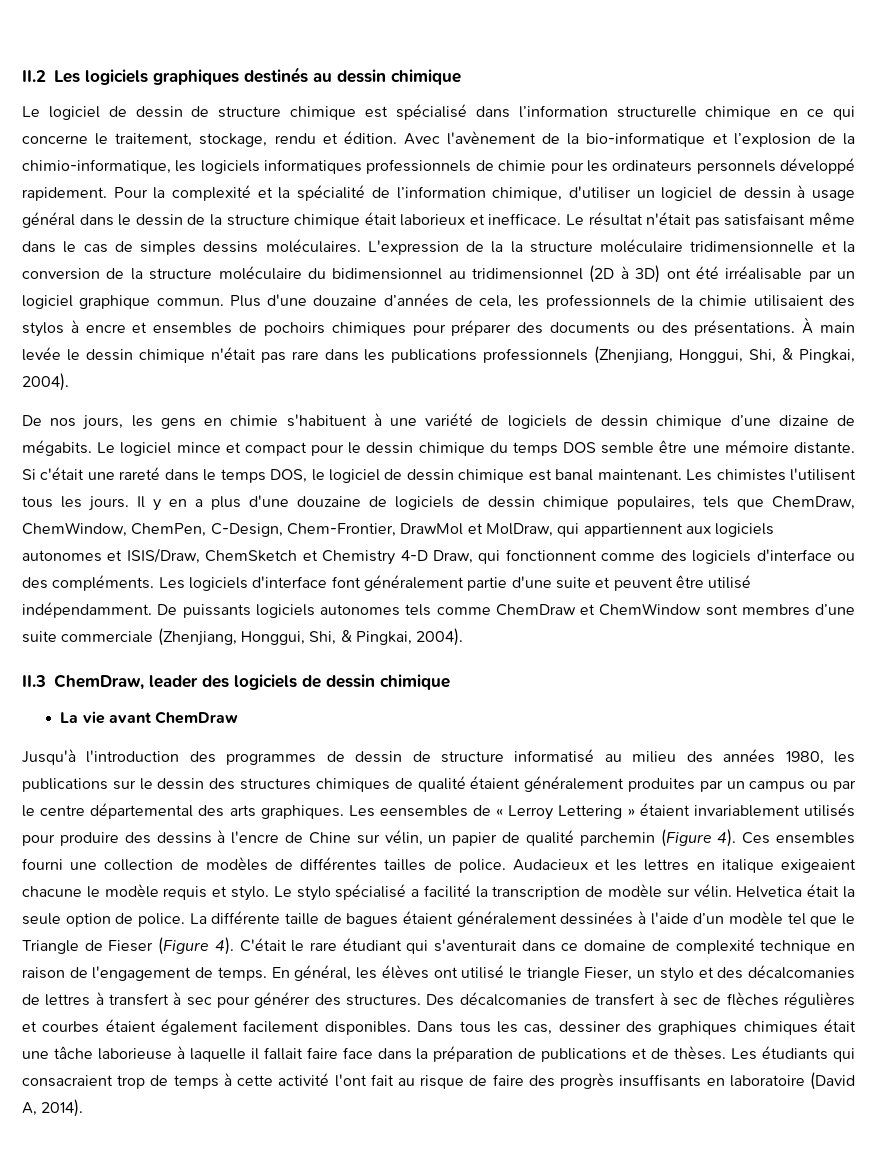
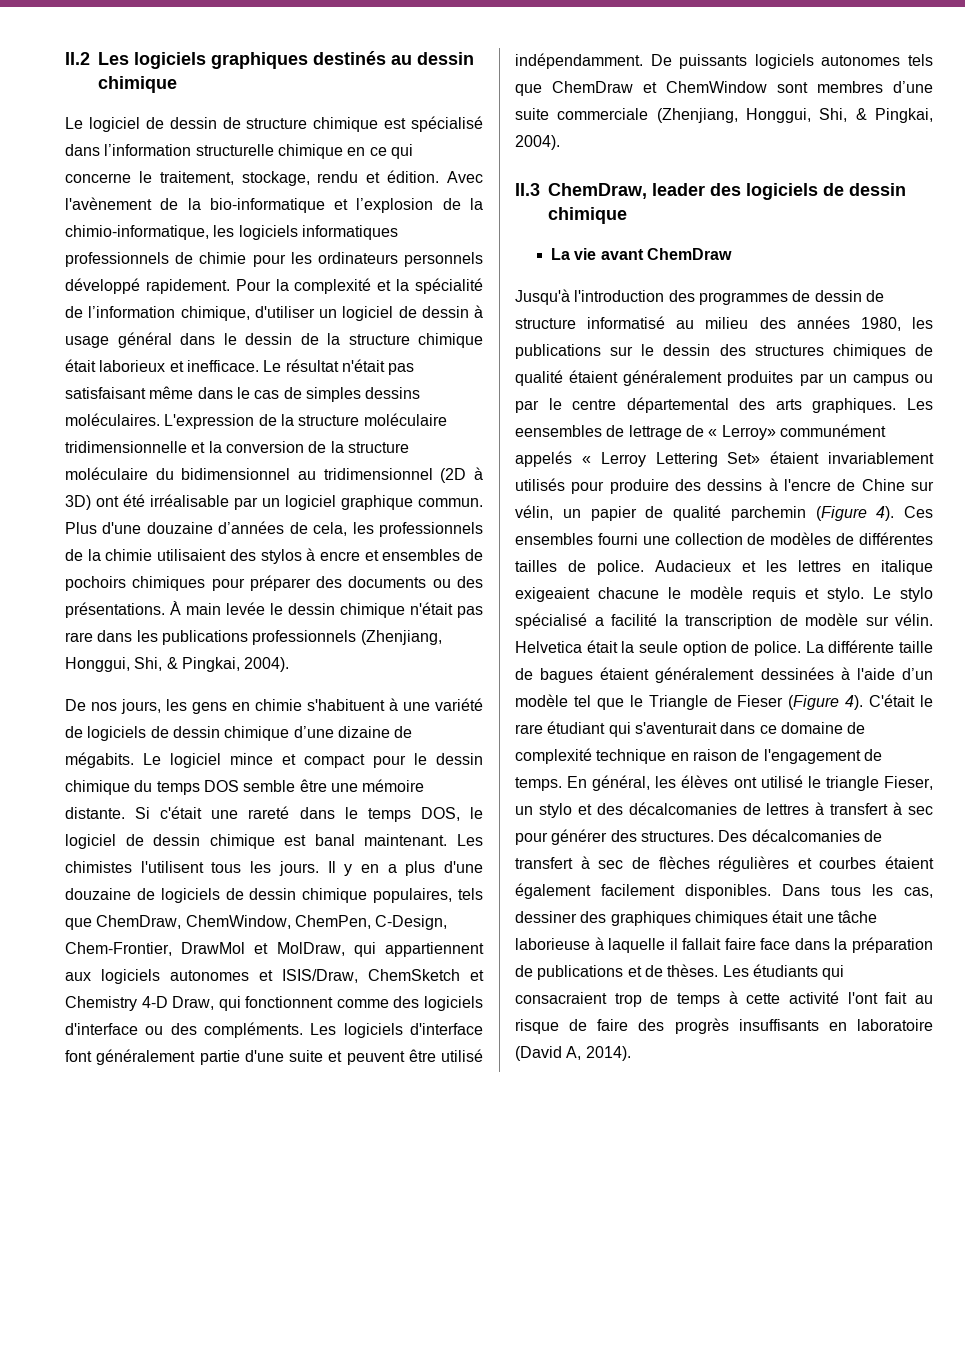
- L'expression de la la structure moléculaire tridimensionnelle et la conversion de la structure moléculaire du bidimensionnel au tridimensionnel (2D à 3D) ont été irréalisable par un logiciel graphique commun.
+ L'expression de la structure moléculaire tridimensionnelle et la conversion de la structure moléculaire du bidimensionnel au tridimensionnel (2D à 3D) ont été irréalisable par un logiciel graphique commun.
- De puissants logiciels autonomes tels comme ChemDraw et ChemWindow sont membres d’une suite commerciale (Zhenjiang, Honggui, Shi, & Pingkai, 2004).
+ De puissants logiciels autonomes tels que ChemDraw et ChemWindow sont membres d’une suite commerciale (Zhenjiang, Honggui, Shi, & Pingkai, 2004).
- Les eensembles de « Lerroy Lettering » étaient invariablement utilisés pour produire des dessins à l'encre de Chine sur vélin, un papier de qualité parchemin (Figure 4).
+ Les eensembles de lettrage de « Lerroy» communément appelés « Lerroy Lettering Set» étaient invariablement utilisés pour produire des dessins à l'encre de Chine sur vélin, un papier de qualité parchemin (Figure 4).

